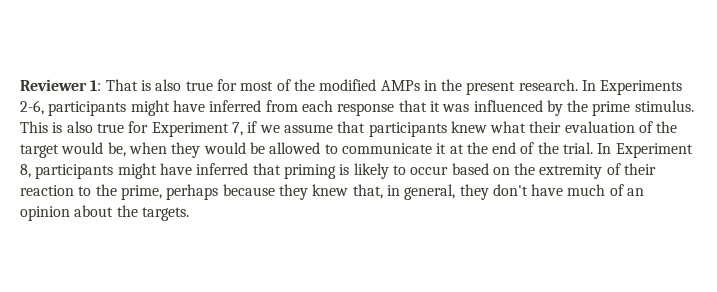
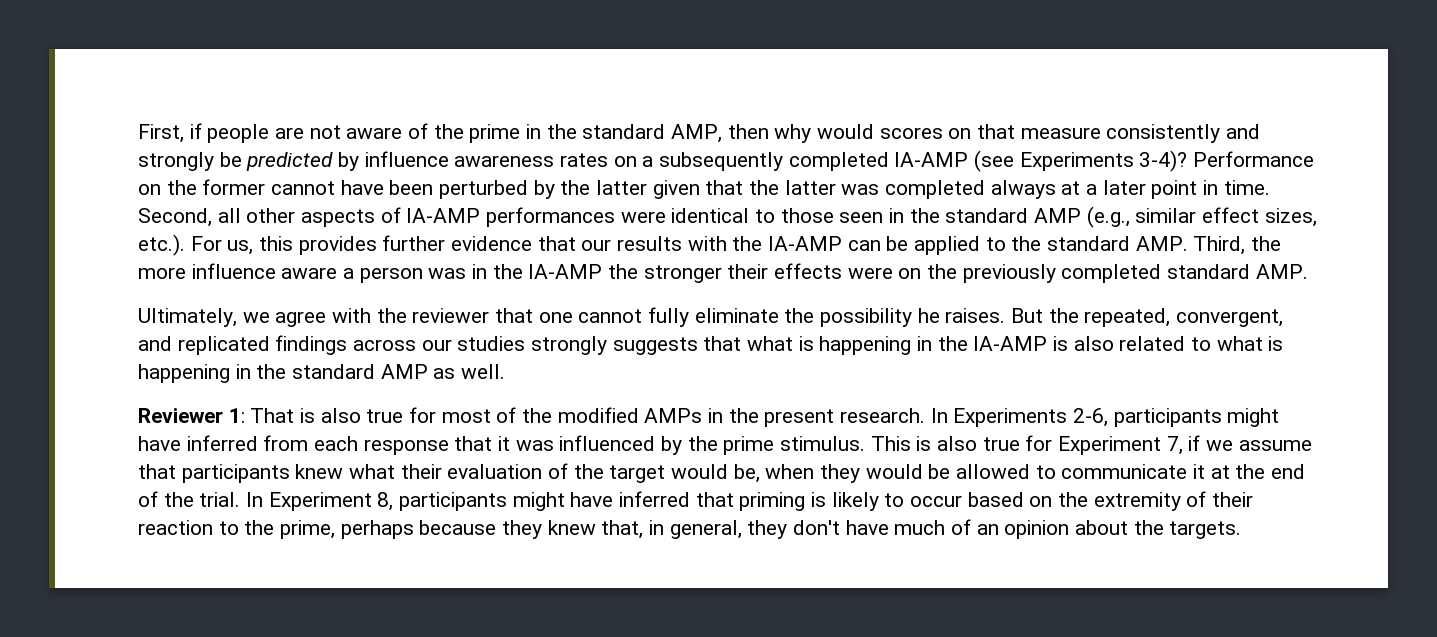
+ First, if people are not aware of the prime in the standard AMP, then why would scores on that measure consistently and strongly be predicted by influence awareness rates on a subsequently completed IA-AMP (see Experiments 3-4)? Performance on the former cannot have been perturbed by the latter given that the latter was completed always at a later point in time. Second, all other aspects of IA-AMP performances were identical to those seen in the standard AMP (e.g., similar effect sizes, etc.). For us, this provides further evidence that our results with the IA-AMP can be applied to the standard AMP. Third, the more influence aware a person was in the IA-AMP the stronger their effects were on the previously completed standard AMP.
+ Ultimately, we agree with the reviewer that one cannot fully eliminate the possibility he raises. But the repeated, convergent, and replicated findings across our studies strongly suggests that what is happening in the IA-AMP is also related to what is happening in the standard AMP as well.

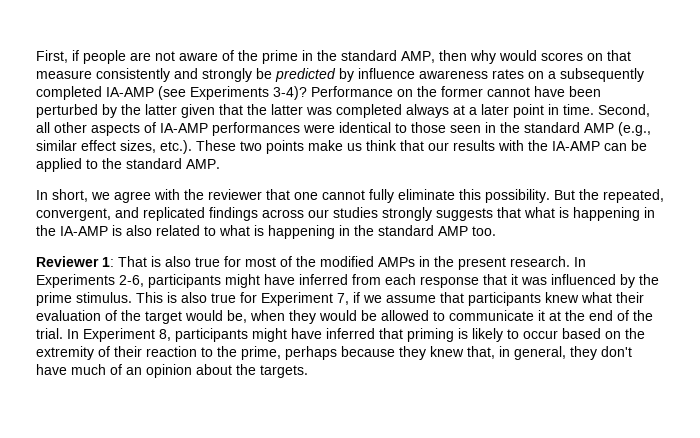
- Second, all other aspects of IA-AMP performances were identical to those seen in the standard AMP (e.g., similar effect sizes, etc.). For us, this provides further evidence that our results with the IA-AMP can be applied to the standard AMP. Third, the more influence aware a person was in the IA-AMP the stronger their effects were on the previously completed standard AMP.
- Ultimately, we agree with the reviewer that one cannot fully eliminate the possibility he raises.
+ Second, all other aspects of IA-AMP performances were identical to those seen in the standard AMP (e.g., similar effect sizes, etc.). These two points make us think that our results with the IA-AMP can be applied to the standard AMP.
+ In short, we agree with the reviewer that one cannot fully eliminate this possibility.
- But the repeated, convergent, and replicated findings across our studies strongly suggests that what is happening in the IA-AMP is also related to what is happening in the standard AMP as well.
+ But the repeated, convergent, and replicated findings across our studies strongly suggests that what is happening in the IA-AMP is also related to what is happening in the standard AMP too.

